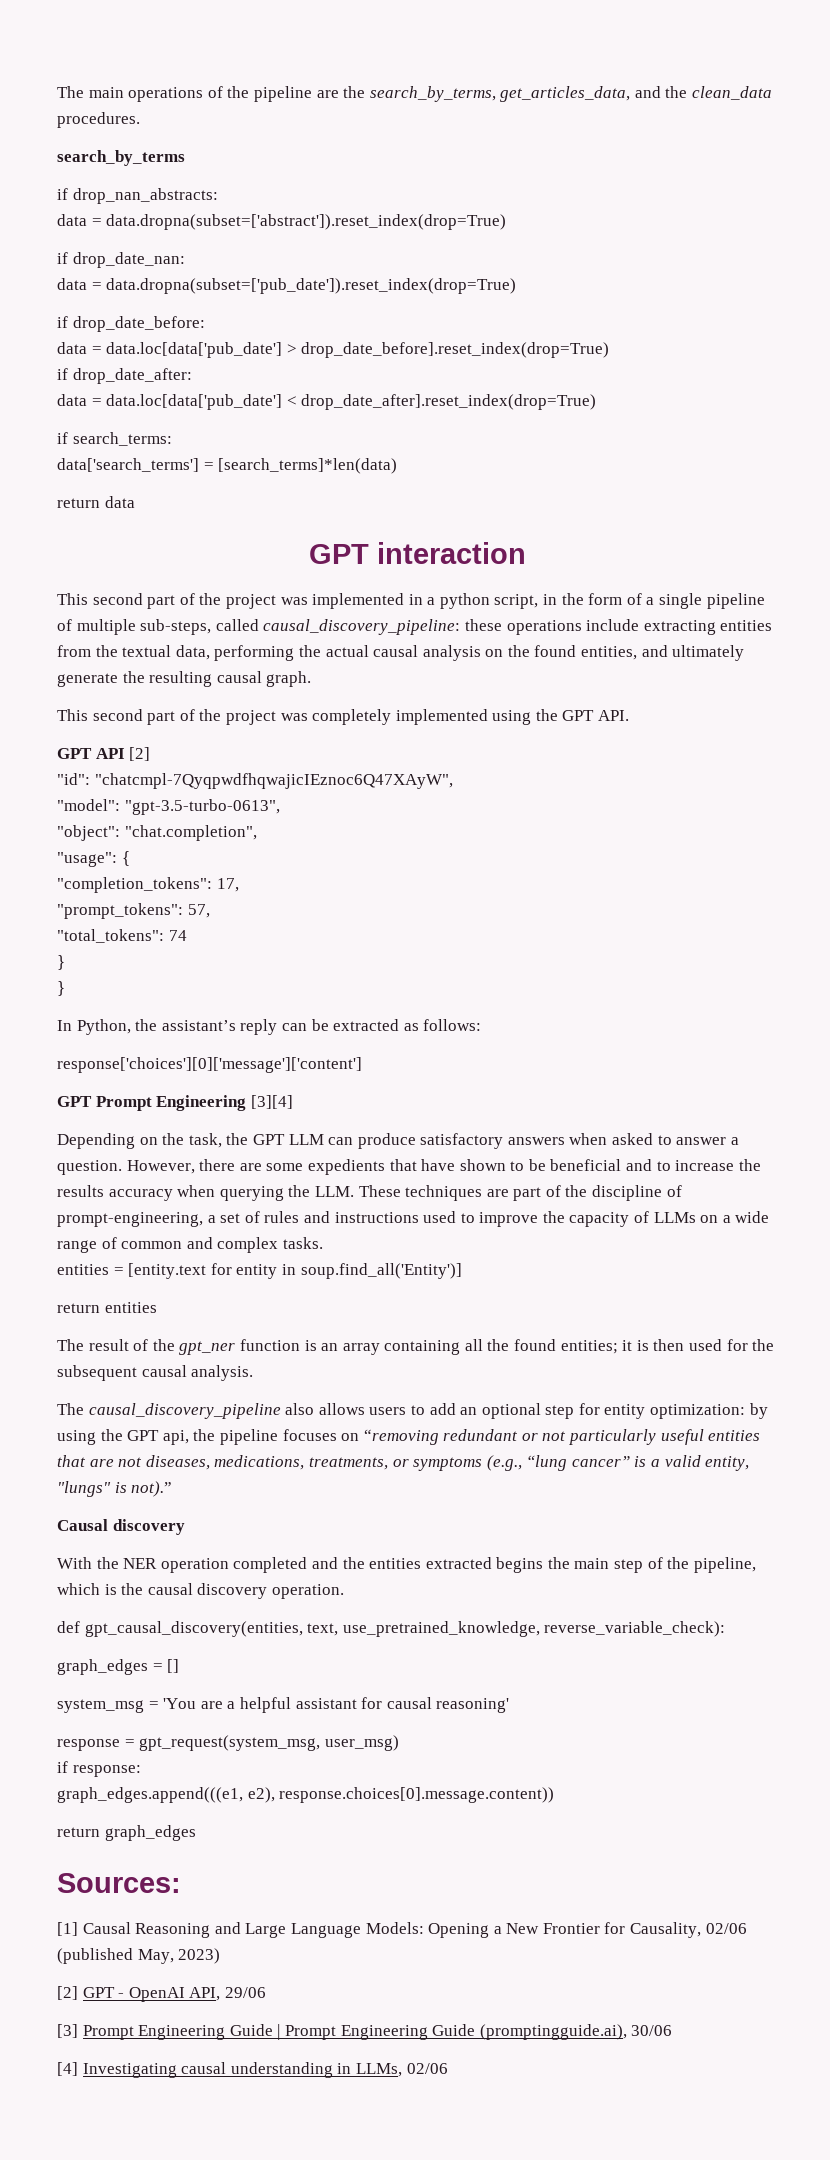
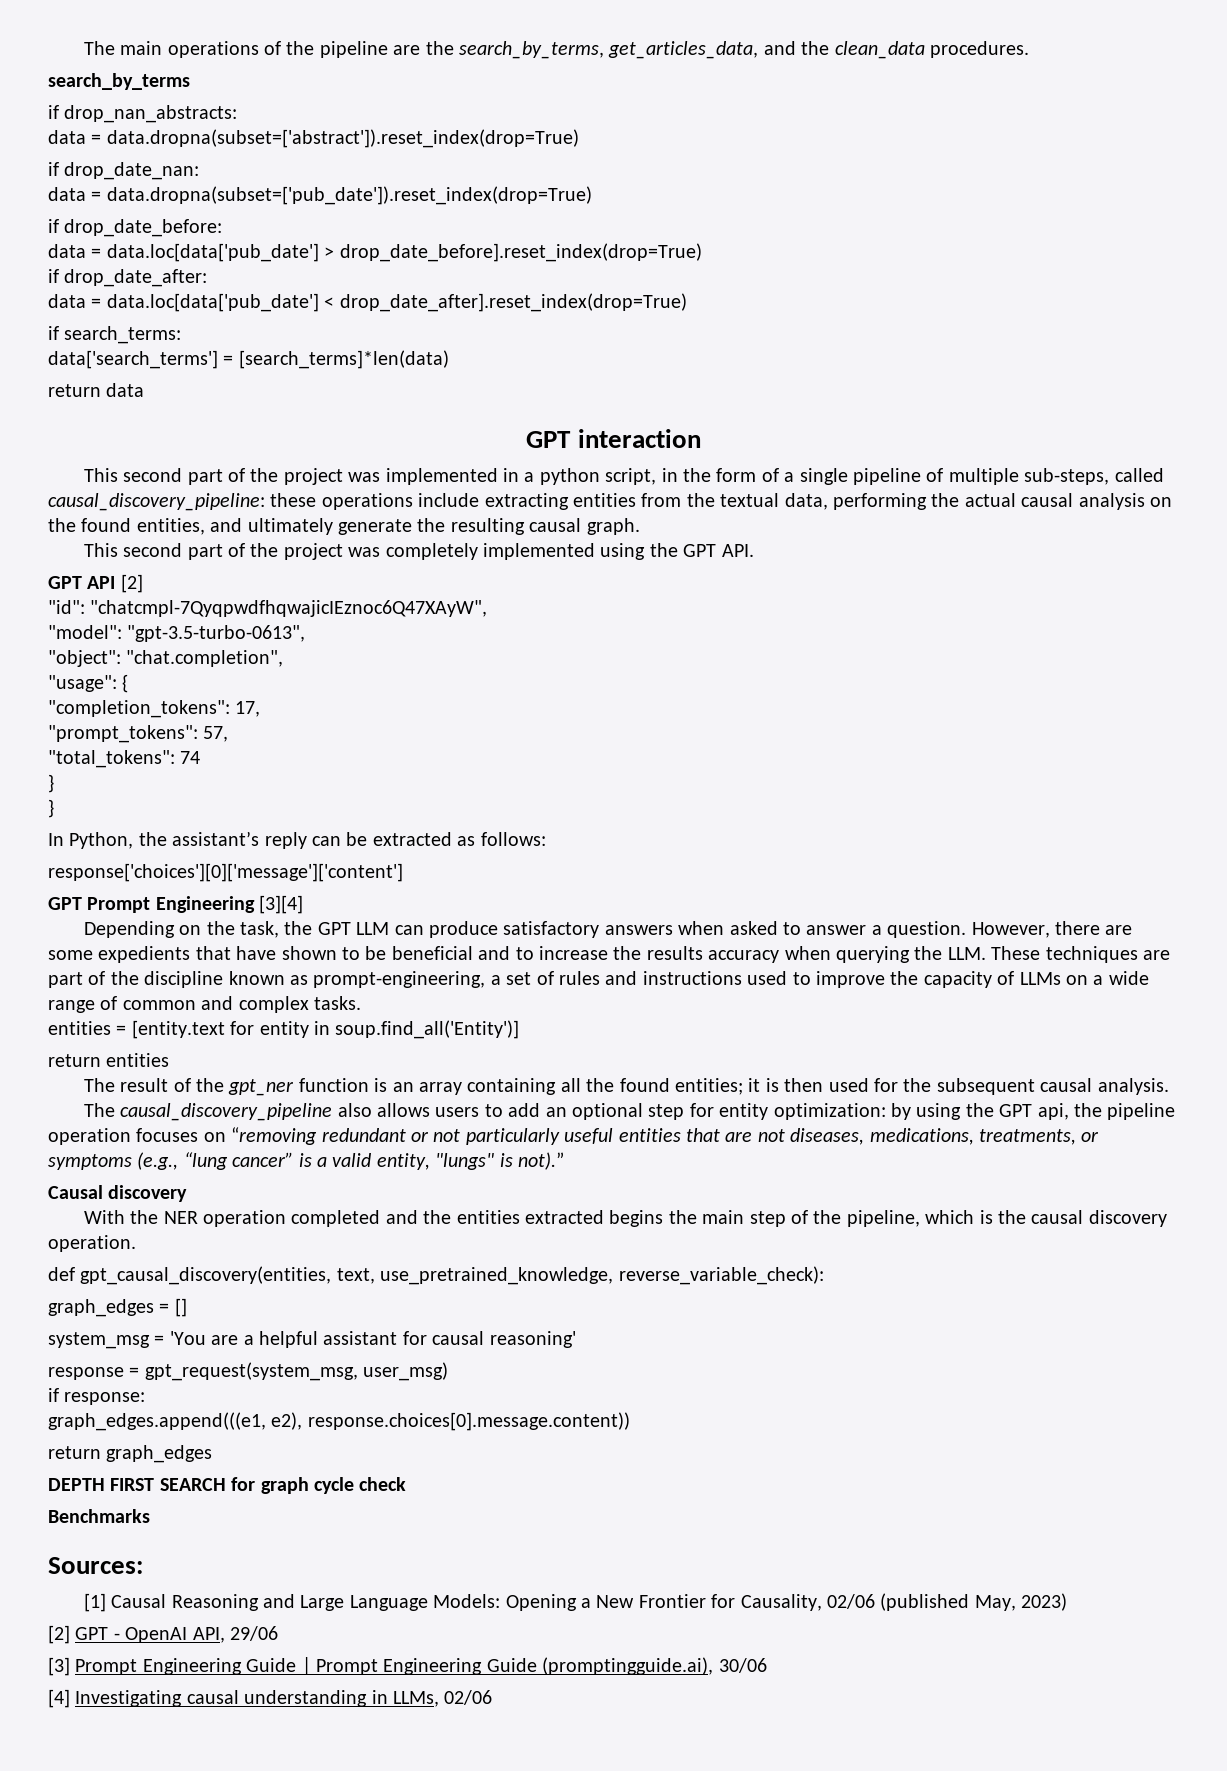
- However, there are some expedients that have shown to be beneficial and to increase the results accuracy when querying the LLM. These techniques are part of the discipline of prompt-engineering, a set of rules and instructions used to improve the capacity of LLMs on a wide range of common and complex tasks.
+ However, there are some expedients that have shown to be beneficial and to increase the results accuracy when querying the LLM. These techniques are part of the discipline known as prompt-engineering, a set of rules and instructions used to improve the capacity of LLMs on a wide range of common and complex tasks.
- The causal_discovery_pipeline also allows users to add an optional step for entity optimization: by using the GPT api, the pipeline focuses on “removing redundant or not particularly useful entities that are not diseases, medications, treatments, or symptoms (e.g., “lung cancer” is a valid entity, "lungs" is not).”
+ The causal_discovery_pipeline also allows users to add an optional step for entity optimization: by using the GPT api, the pipeline operation focuses on “removing redundant or not particularly useful entities that are not diseases, medications, treatments, or symptoms (e.g., “lung cancer” is a valid entity, "lungs" is not).”
+ DEPTH FIRST SEARCH for graph cycle check
+ Benchmarks

